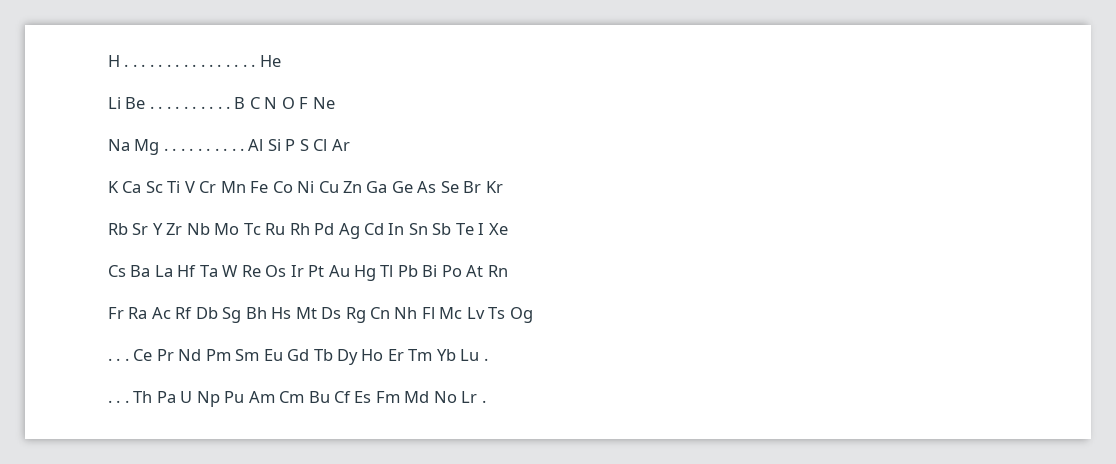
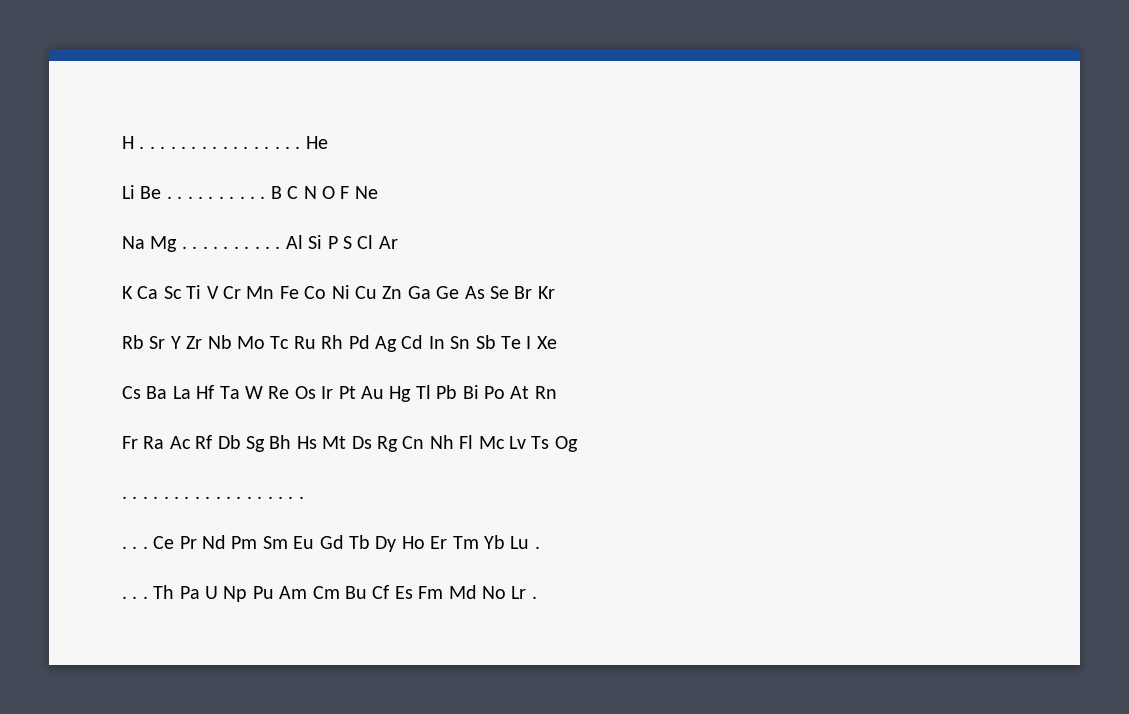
+ . . . . . . . . . . . . . . . . . .

